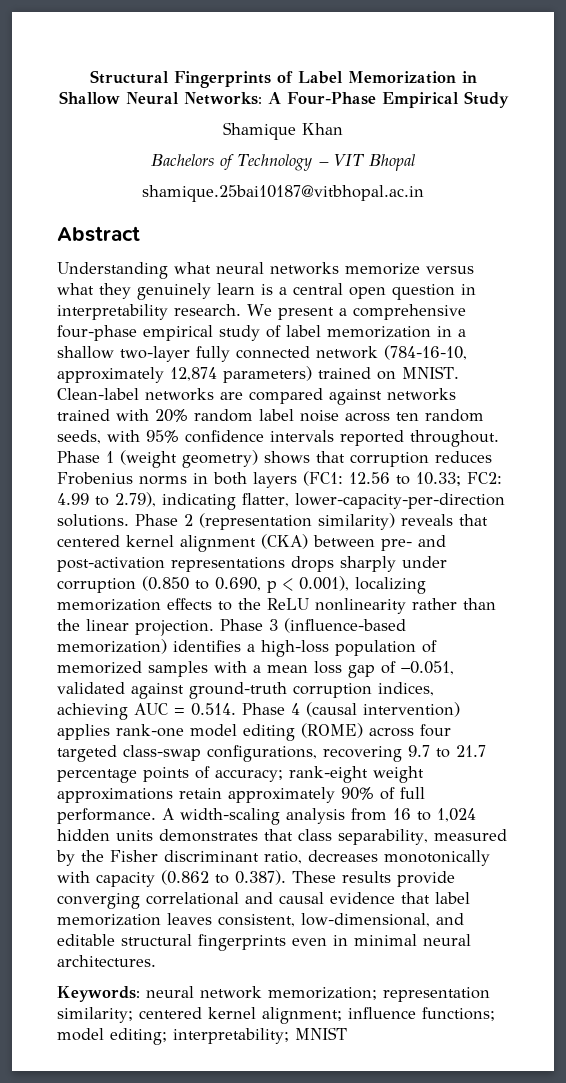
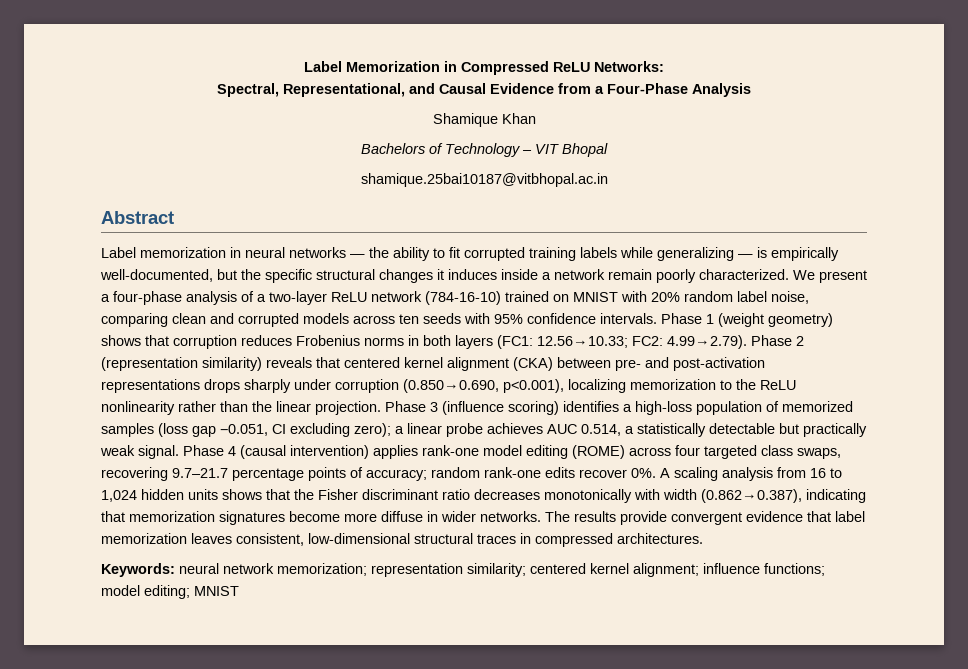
- Structural Fingerprints of Label Memorization in Shallow Neural Networks: A Four-Phase Empirical Study
+ Label Memorization in Compressed ReLU Networks:
+ Spectral, Representational, and Causal Evidence from a Four-Phase Analysis
- Understanding what neural networks memorize versus what they genuinely learn is a central open question in interpretability research. We present a comprehensive four-phase empirical study of label memorization in a shallow two-layer fully connected network (784-16-10, approximately 12,874 parameters) trained on MNIST. Clean-label networks are compared against networks trained with 20% random label noise across ten random seeds, with 95% confidence intervals reported throughout.
+ Label memorization in neural networks — the ability to fit corrupted training labels while generalizing — is empirically well-documented, but the specific structural changes it induces inside a network remain poorly characterized. We present a four-phase analysis of a two-layer ReLU network (784-16-10) trained on MNIST with 20% random label noise, comparing clean and corrupted models across ten seeds with 95% confidence intervals.
- Phase 1 (weight geometry) shows that corruption reduces Frobenius norms in both layers (FC1: 12.56 to 10.33; FC2: 4.99 to 2.79), indicating flatter, lower-capacity-per-direction solutions. Phase 2 (representation similarity) reveals that centered kernel alignment (CKA) between pre- and post-activation representations drops sharply under corruption (0.850 to 0.690, p < 0.001), localizing memorization effects to the ReLU nonlinearity rather than the linear projection.
+ Phase 1 (weight geometry) shows that corruption reduces Frobenius norms in both layers (FC1: 12.56→10.33; FC2: 4.99→2.79). Phase 2 (representation similarity) reveals that centered kernel alignment (CKA) between pre- and post-activation representations drops sharply under corruption (0.850→0.690, p<0.001), localizing memorization to the ReLU nonlinearity rather than the linear projection.
- Phase 3 (influence-based memorization) identifies a high-loss population of memorized samples with a mean loss gap of −0.051, validated against ground-truth corruption indices, achieving AUC = 0.514. Phase 4 (causal intervention) applies rank-one model editing (ROME) across four targeted class-swap configurations, recovering 9.7 to 21.7 percentage points of accuracy; rank-eight weight approximations retain approximately 90% of full performance. A width-scaling analysis from 16 to 1,024 hidden units demonstrates that class separability, measured by the Fisher discriminant ratio, decreases monotonically with capacity (0.862 to 0.387). These results provide converging correlational and causal evidence that label memorization leaves consistent, low-dimensional, and editable structural fingerprints even in minimal neural architectures.
+ Phase 3 (influence scoring) identifies a high-loss population of memorized samples (loss gap −0.051, CI excluding zero); a linear probe achieves AUC 0.514, a statistically detectable but practically weak signal. Phase 4 (causal intervention) applies rank-one model editing (ROME) across four targeted class swaps, recovering 9.7–21.7 percentage points of accuracy; random rank-one edits recover 0%. A scaling analysis from 16 to 1,024 hidden units shows that the Fisher discriminant ratio decreases monotonically with width (0.862→0.387), indicating that memorization signatures become more diffuse in wider networks. The results provide convergent evidence that label memorization leaves consistent, low-dimensional structural traces in compressed architectures.
- Keywords: neural network memorization; representation similarity; centered kernel alignment; influence functions; model editing; interpretability; MNIST
+ Keywords: neural network memorization; representation similarity; centered kernel alignment; influence functions; model editing; MNIST

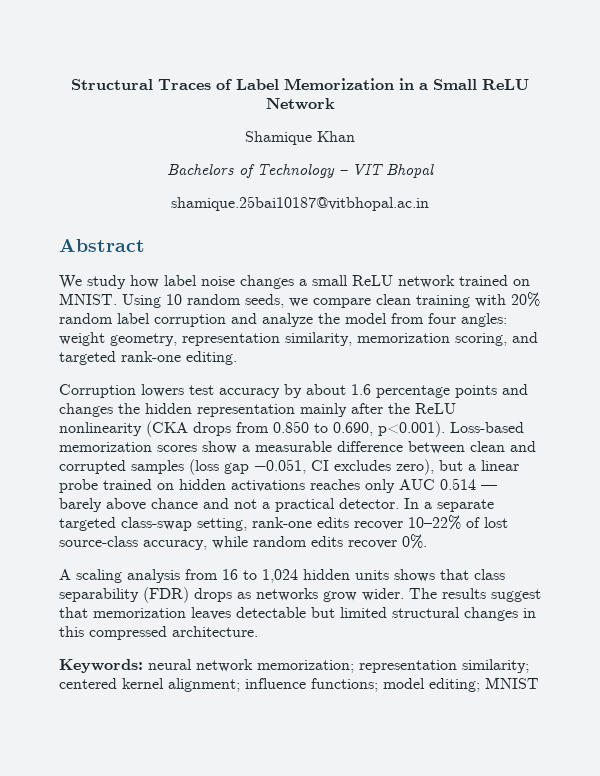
- Label Memorization in Compressed ReLU Networks:
- Spectral, Representational, and Causal Evidence from a Four-Phase Analysis
+ Structural Traces of Label Memorization in a Small ReLU Network
- Label memorization in neural networks — the ability to fit corrupted training labels while generalizing — is empirically well-documented, but the specific structural changes it induces inside a network remain poorly characterized. We present a four-phase analysis of a two-layer ReLU network (784-16-10) trained on MNIST with 20% random label noise, comparing clean and corrupted models across ten seeds with 95% confidence intervals. Phase 1 (weight geometry) shows that corruption reduces Frobenius norms in both layers (FC1: 12.56→10.33; FC2: 4.99→2.79). Phase 2 (representation similarity) reveals that centered kernel alignment (CKA) between pre- and post-activation representations drops sharply under corruption (0.850→0.690, p<0.001), localizing memorization to the ReLU nonlinearity rather than the linear projection. Phase 3 (influence scoring) identifies a high-loss population of memorized samples (loss gap −0.051, CI excluding zero); a linear probe achieves AUC 0.514, a statistically detectable but practically weak signal. Phase 4 (causal intervention) applies rank-one model editing (ROME) across four targeted class swaps, recovering 9.7–21.7 percentage points of accuracy; random rank-one edits recover 0%. A scaling analysis from 16 to 1,024 hidden units shows that the Fisher discriminant ratio decreases monotonically with width (0.862→0.387), indicating that memorization signatures become more diffuse in wider networks. The results provide convergent evidence that label memorization leaves consistent, low-dimensional structural traces in compressed architectures.
+ We study how label noise changes a small ReLU network trained on MNIST. Using 10 random seeds, we compare clean training with 20% random label corruption and analyze the model from four angles: weight geometry, representation similarity, memorization scoring, and targeted rank-one editing.
+ Corruption lowers test accuracy by about 1.6 percentage points and changes the hidden representation mainly after the ReLU nonlinearity (CKA drops from 0.850 to 0.690, p<0.001). Loss-based memorization scores show a measurable difference between clean and corrupted samples (loss gap −0.051, CI excludes zero), but a linear probe trained on hidden activations reaches only AUC 0.514 — barely above chance and not a practical detector. In a separate targeted class-swap setting, rank-one edits recover 10–22% of lost source-class accuracy, while random edits recover 0%.
+ A scaling analysis from 16 to 1,024 hidden units shows that class separability (FDR) drops as networks grow wider. The results suggest that memorization leaves detectable but limited structural changes in this compressed architecture.

